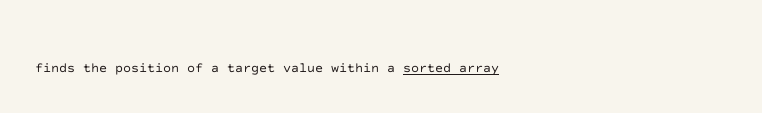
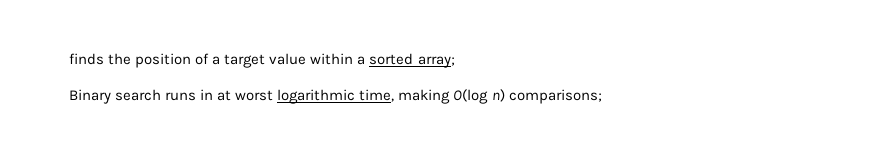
- finds the position of a target value within a sorted array
+ finds the position of a target value within a sorted array;
+ Binary search runs in at worst logarithmic time, making O(log n) comparisons;

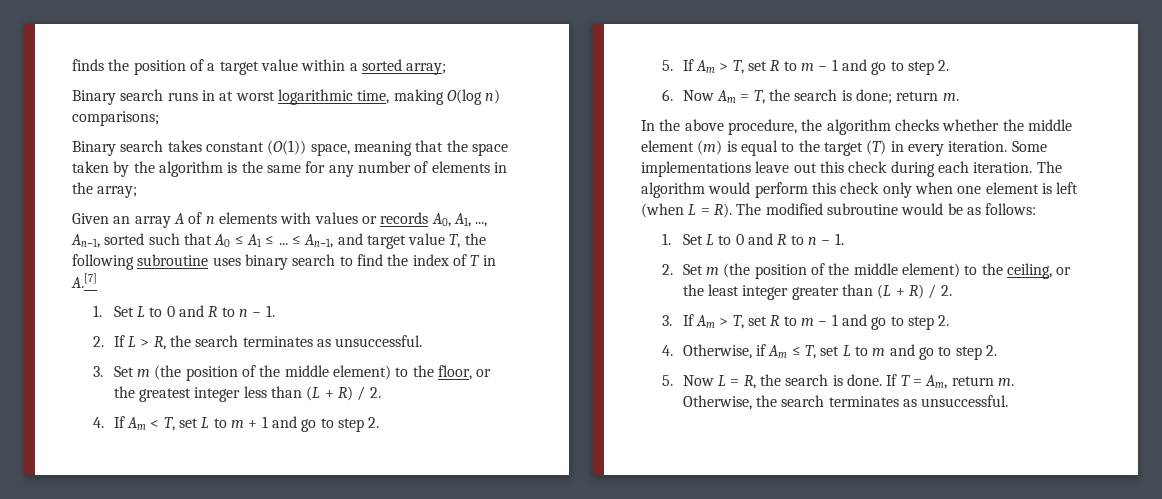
+ Binary search takes constant (O(1)) space, meaning that the space taken by the algorithm is the same for any number of elements in the array;
+ Given an array A of n elements with values or records A0, A1, ..., An−1, sorted such that A0 ≤ A1 ≤ ... ≤ An−1, and target value T, the following subroutine uses binary search to find the index of T in A.[7]
+ 1. Set L to 0 and R to n − 1.
+ 2. If L > R, the search terminates as unsuccessful.
+ 3. Set m (the position of the middle element) to the floor, or the greatest integer less than (L + R) / 2.
+ 4. If Am < T, set L to m + 1 and go to step 2.
+ 5. If Am > T, set R to m − 1 and go to step 2.
+ 6. Now Am = T, the search is done; return m.
+ In the above procedure, the algorithm checks whether the middle element (m) is equal to the target (T) in every iteration. Some implementations leave out this check during each iteration. The algorithm would perform this check only when one element is left (when L = R). The modified subroutine would be as follows:
+ 1. Set L to 0 and R to n − 1.
+ 2. Set m (the position of the middle element) to the ceiling, or the least integer greater than (L + R) / 2.
+ 3. If Am > T, set R to m − 1 and go to step 2.
+ 4. Otherwise, if Am ≤ T, set L to m and go to step 2.
+ 5. Now L = R, the search is done. If T = Am, return m. Otherwise, the search terminates as unsuccessful.

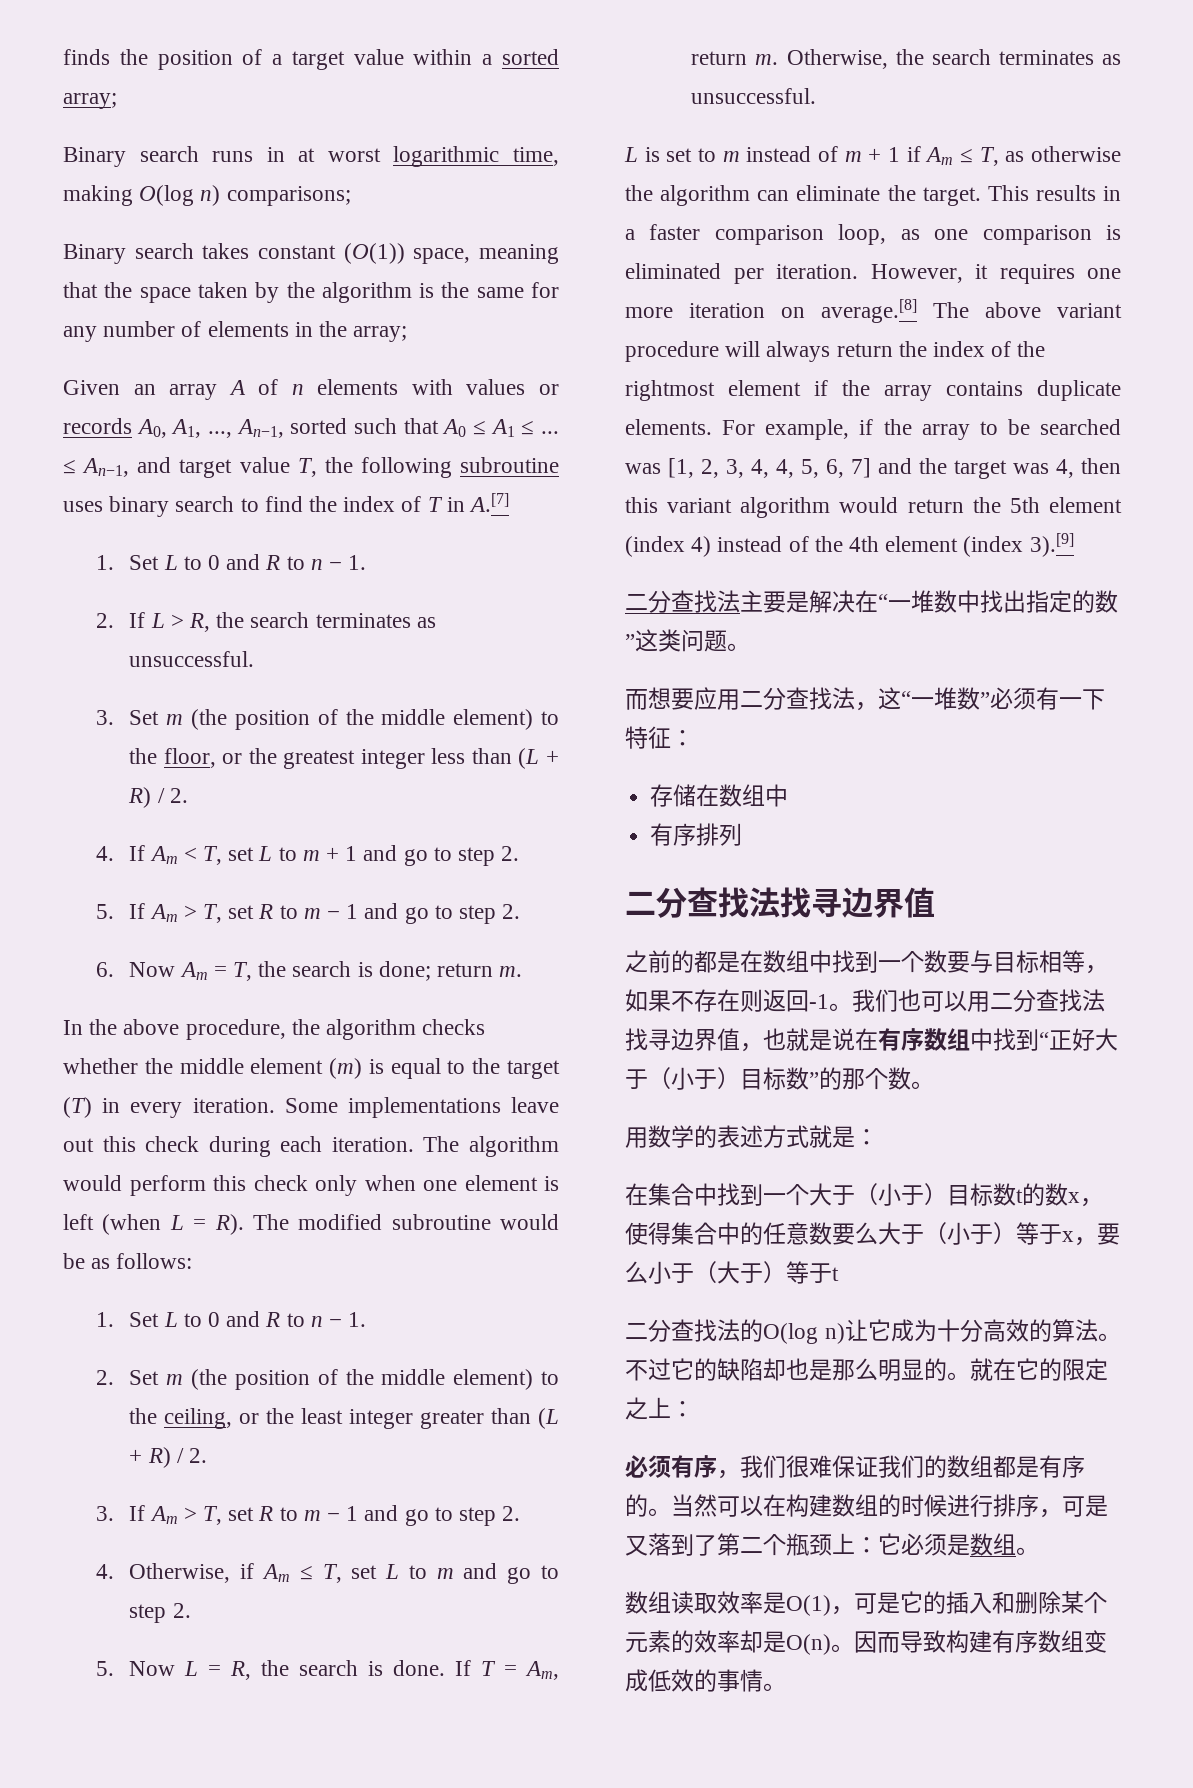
+ L is set to m instead of m + 1 if Am ≤ T, as otherwise the algorithm can eliminate the target. This results in a faster comparison loop, as one comparison is eliminated per iteration. However, it requires one more iteration on average.[8] The above variant procedure will always return the index of the rightmost element if the array contains duplicate elements. For example, if the array to be searched was [1, 2, 3, 4, 4, 5, 6, 7] and the target was 4, then this variant algorithm would return the 5th element (index 4) instead of the 4th element (index 3).[9]
+ 二分查找法主要是解决在“一堆数中找出指定的数”这类问题。
+ 而想要应用二分查找法，这“一堆数”必须有一下特征：
+ 存储在数组中
+ 有序排列
+ 二分查找法找寻边界值
+ 之前的都是在数组中找到一个数要与目标相等，如果不存在则返回-1。我们也可以用二分查找法找寻边界值，也就是说在有序数组中找到“正好大于（小于）目标数”的那个数。
+ 用数学的表述方式就是：
+ 在集合中找到一个大于（小于）目标数t的数x，使得集合中的任意数要么大于（小于）等于x，要么小于（大于）等于t
+ 二分查找法的O(log n)让它成为十分高效的算法。不过它的缺陷却也是那么明显的。就在它的限定之上：
+ 必须有序，我们很难保证我们的数组都是有序的。当然可以在构建数组的时候进行排序，可是又落到了第二个瓶颈上：它必须是数组。
+ 数组读取效率是O(1)，可是它的插入和删除某个元素的效率却是O(n)。因而导致构建有序数组变成低效的事情。

